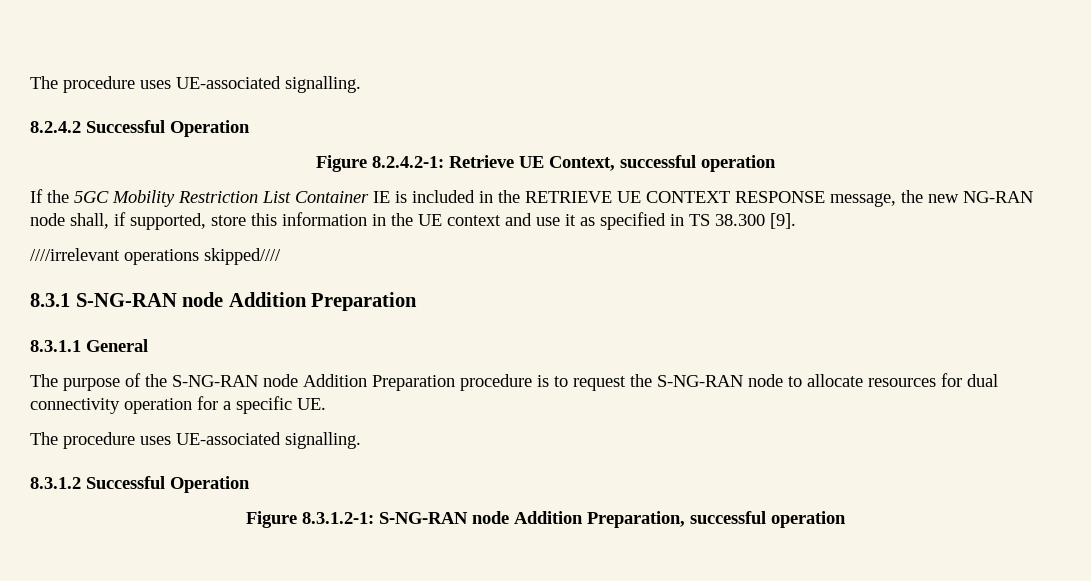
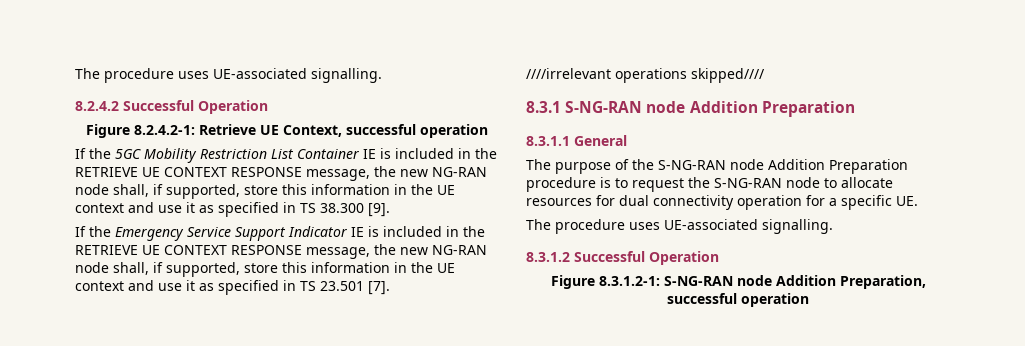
+ If the Emergency Service Support Indicator IE is included in the RETRIEVE UE CONTEXT RESPONSE message, the new NG-RAN node shall, if supported, store this information in the UE context and use it as specified in TS 23.501 [7].

